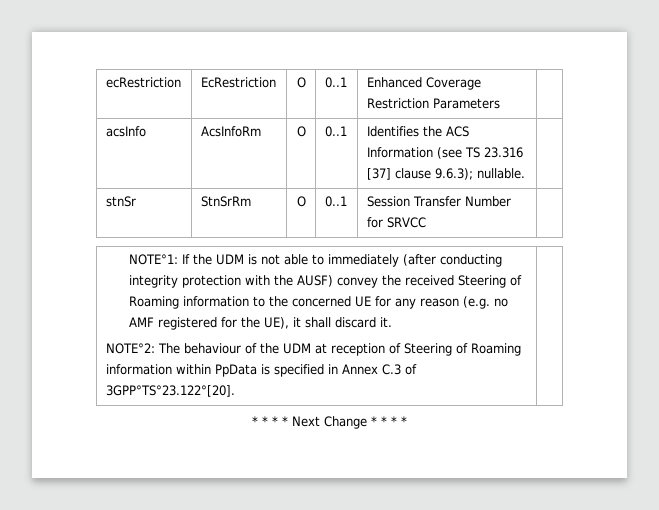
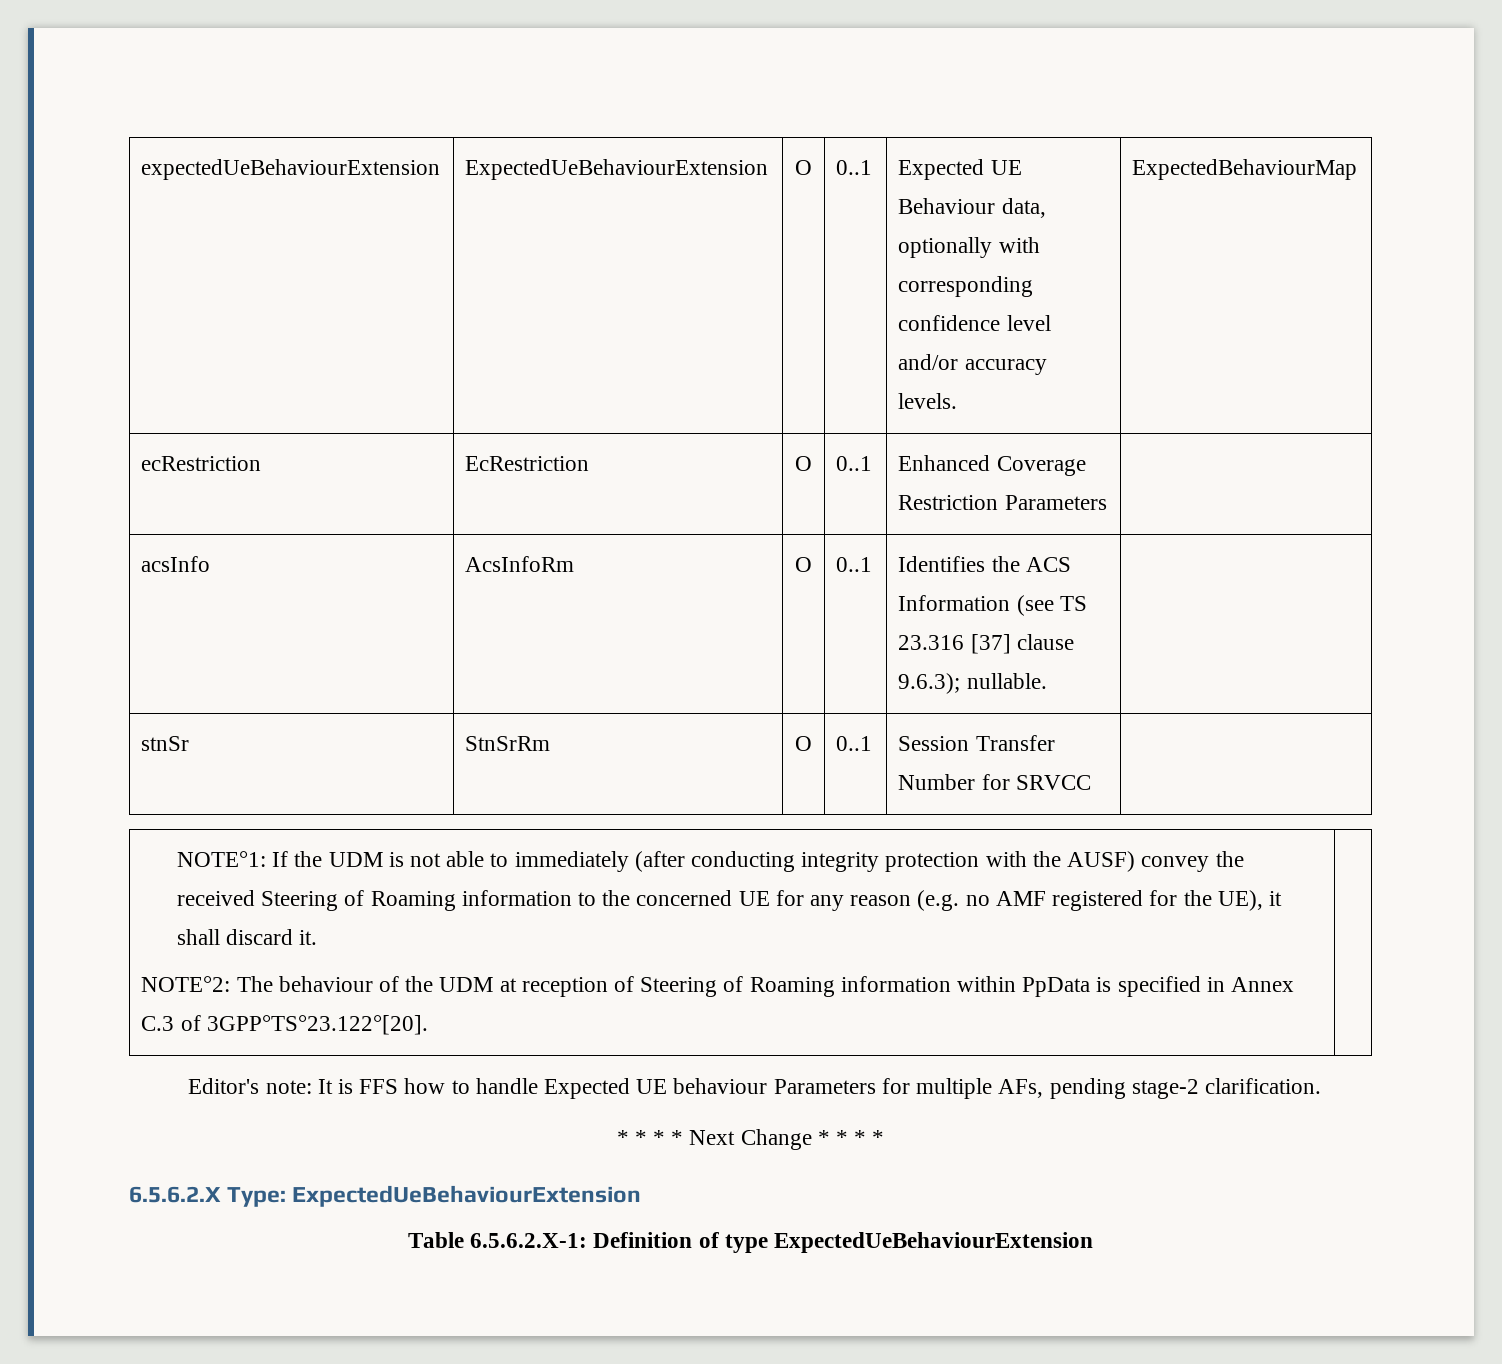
+ expectedUeBehaviourExtension | ExpectedUeBehaviourExtension | O | 0..1 | Expected UE Behaviour data, optionally with corresponding confidence level and/or accuracy levels. | ExpectedBehaviourMap
+ Editor's note: It is FFS how to handle Expected UE behaviour Parameters for multiple AFs, pending stage-2 clarification.
+ 6.5.6.2.X Type: ExpectedUeBehaviourExtension
+ Table 6.5.6.2.X-1: Definition of type ExpectedUeBehaviourExtension

